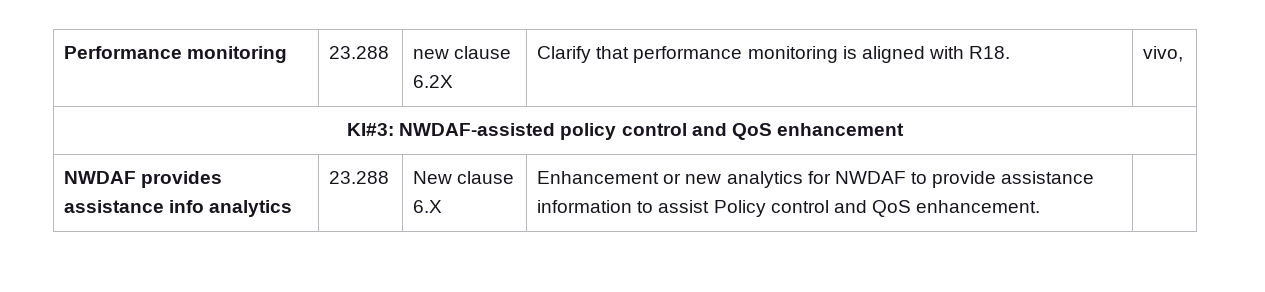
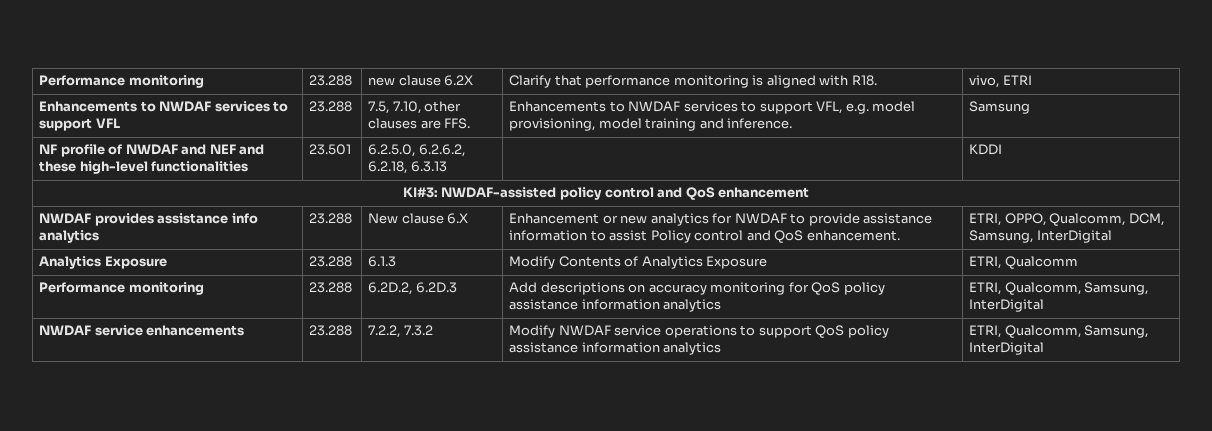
- Performance monitoring | 23.288 | new clause 6.2X | Clarify that performance monitoring is aligned with R18. | vivo,
+ Performance monitoring | 23.288 | new clause 6.2X | Clarify that performance monitoring is aligned with R18. | vivo, ETRI
+ Enhancements to NWDAF services to support VFL | 23.288 | 7.5, 7.10, other clauses are FFS. | Enhancements to NWDAF services to support VFL, e.g. model provisioning, model training and inference. | Samsung
+ NF profile of NWDAF and NEF and these high-level functionalities | 23.501 | 6.2.5.0, 6.2.6.2, 6.2.18, 6.3.13 | | KDDI
- NWDAF provides assistance info analytics | 23.288 | New clause 6.X | Enhancement or new analytics for NWDAF to provide assistance information to assist Policy control and QoS enhancement. |
+ NWDAF provides assistance info analytics | 23.288 | New clause 6.X | Enhancement or new analytics for NWDAF to provide assistance information to assist Policy control and QoS enhancement. | ETRI, OPPO, Qualcomm, DCM, Samsung, InterDigital
+ Analytics Exposure | 23.288 | 6.1.3 | Modify Contents of Analytics Exposure | ETRI, Qualcomm
+ Performance monitoring | 23.288 | 6.2D.2, 6.2D.3 | Add descriptions on accuracy monitoring for QoS policy assistance information analytics | ETRI, Qualcomm, Samsung, InterDigital
+ NWDAF service enhancements | 23.288 | 7.2.2, 7.3.2 | Modify NWDAF service operations to support QoS policy assistance information analytics | ETRI, Qualcomm, Samsung, InterDigital

